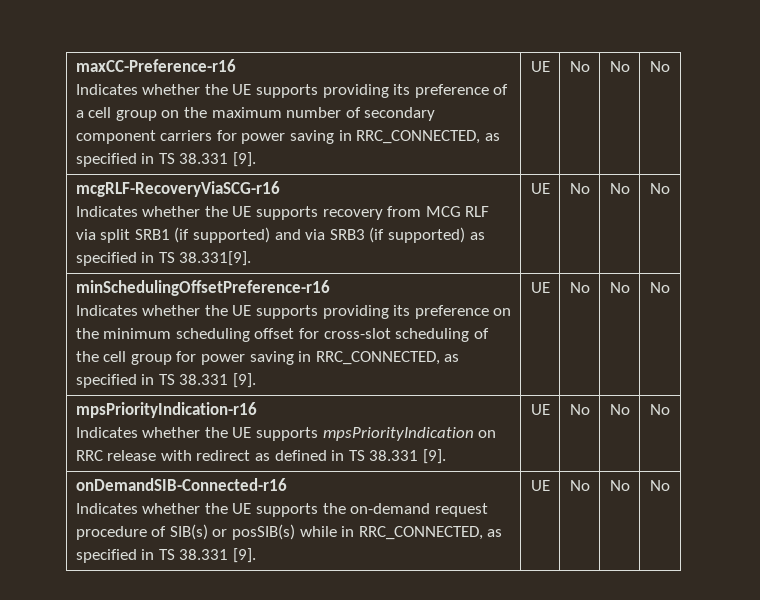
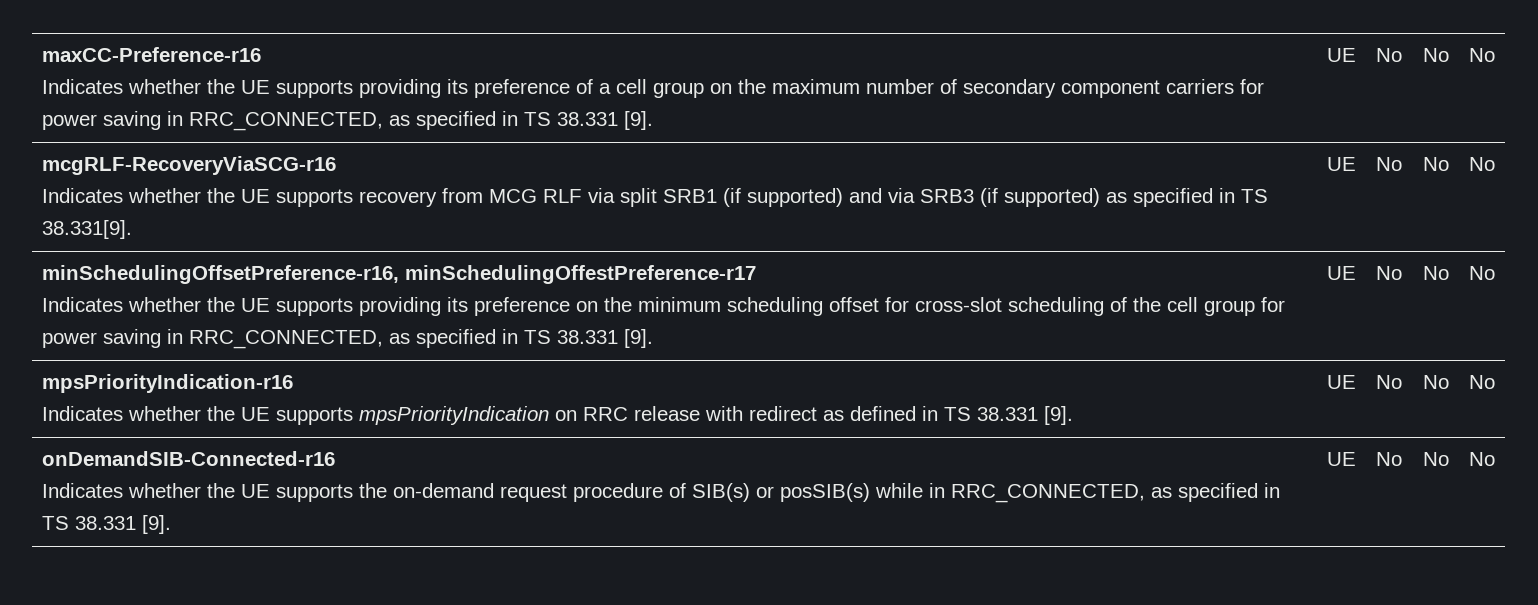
- minSchedulingOffsetPreference-r16
+ minSchedulingOffsetPreference-r16, minSchedulingOffestPreference-r17

